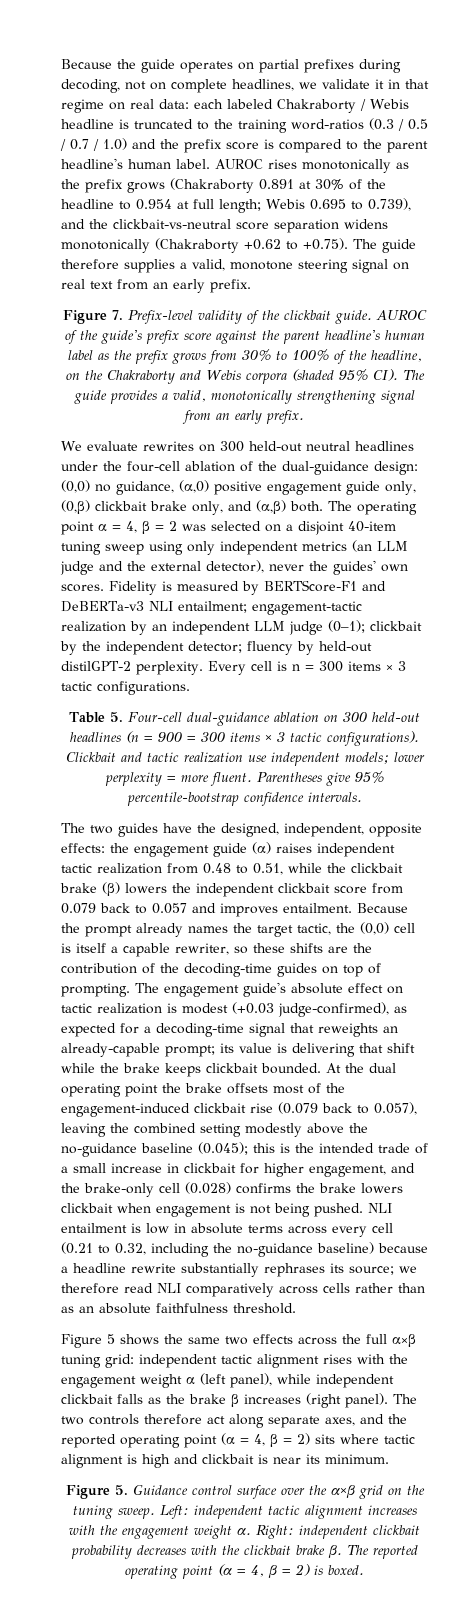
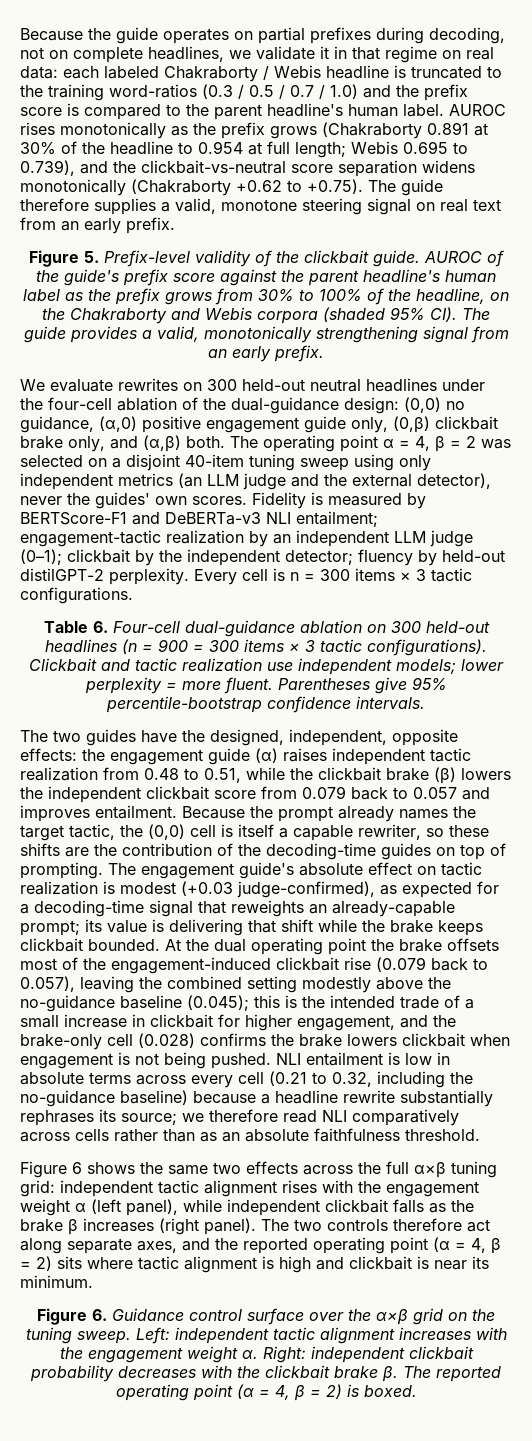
- Figure 7. Prefix-level validity of the clickbait guide.
+ Figure 5. Prefix-level validity of the clickbait guide.
- Table 5. Four-cell dual-guidance ablation on 300 held-out headlines (n = 900 = 300 items × 3 tactic configurations).
+ Table 6. Four-cell dual-guidance ablation on 300 held-out headlines (n = 900 = 300 items × 3 tactic configurations).
- Figure 5 shows the same two effects across the full α×β tuning grid: independent tactic alignment rises with the engagement weight α (left panel), while independent clickbait falls as the brake β increases (right panel).
+ Figure 6 shows the same two effects across the full α×β tuning grid: independent tactic alignment rises with the engagement weight α (left panel), while independent clickbait falls as the brake β increases (right panel).
- Figure 5. Guidance control surface over the α×β grid on the tuning sweep.
+ Figure 6. Guidance control surface over the α×β grid on the tuning sweep.

